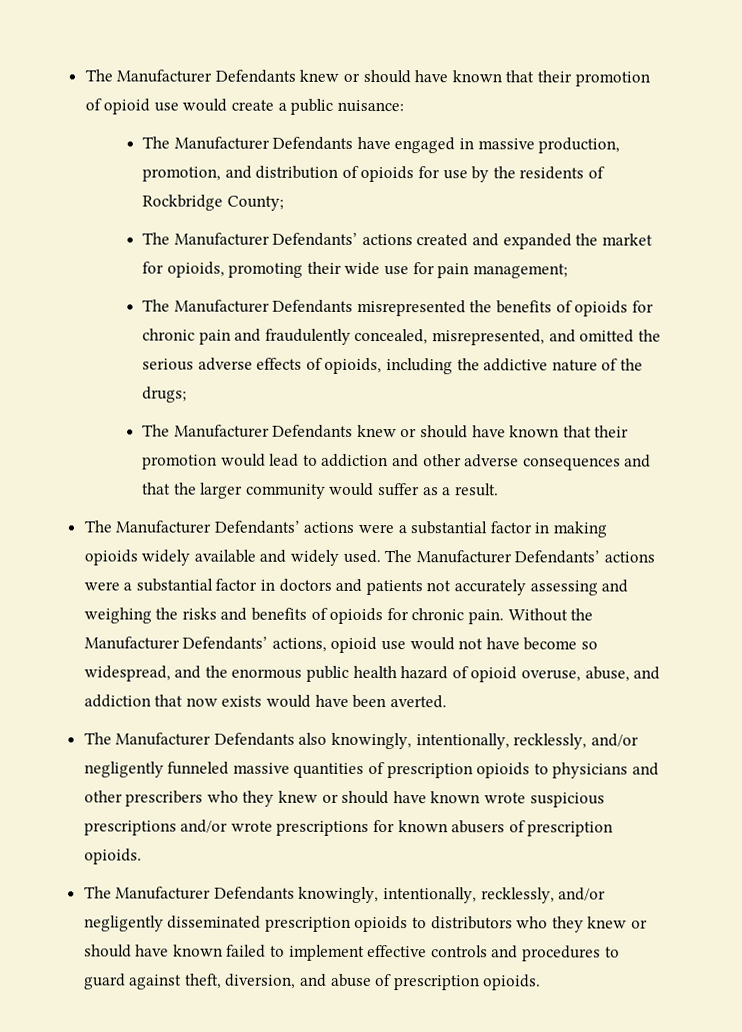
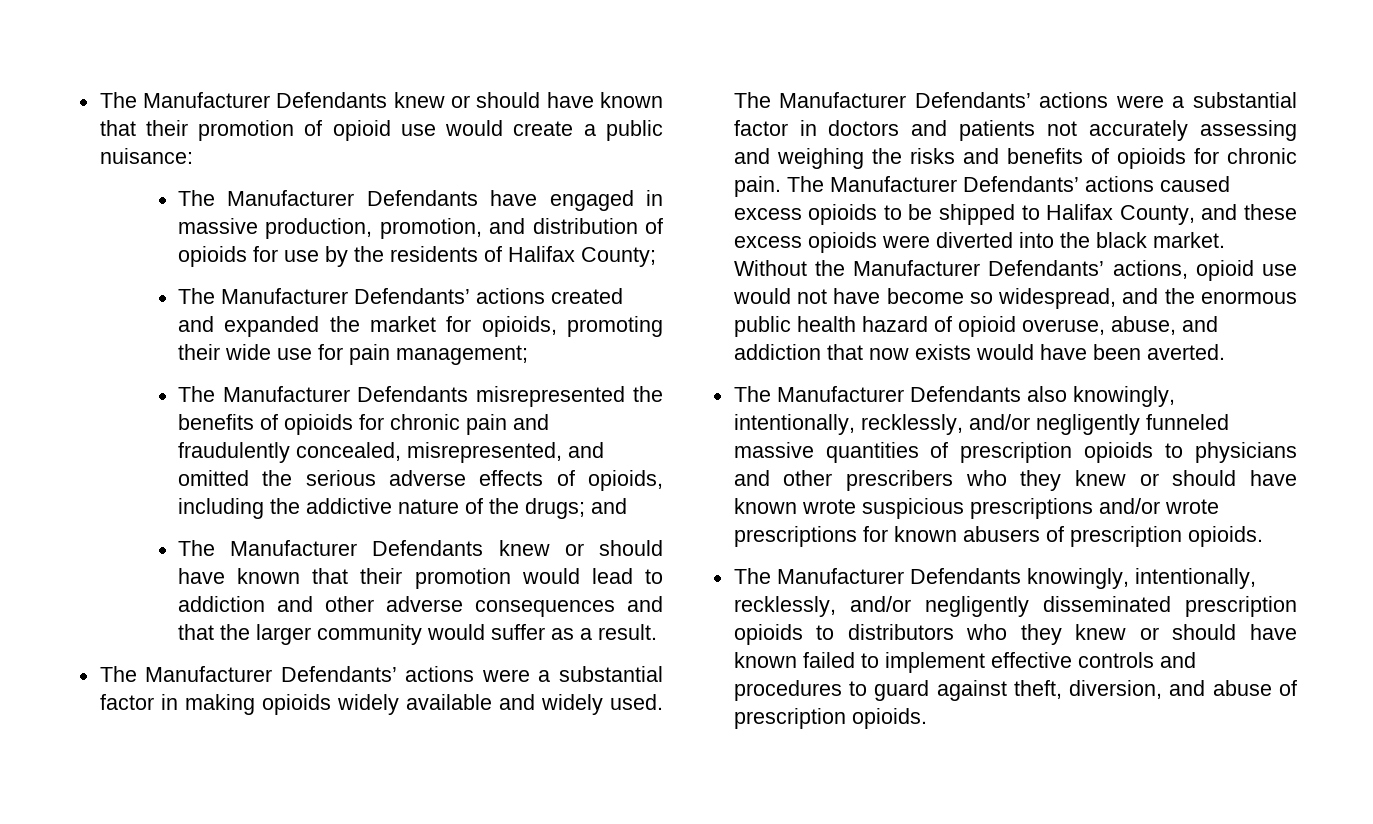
- The Manufacturer Defendants have engaged in massive production, promotion, and distribution of opioids for use by the residents of Rockbridge County;
+ The Manufacturer Defendants have engaged in massive production, promotion, and distribution of opioids for use by the residents of Halifax County;
- The Manufacturer Defendants misrepresented the benefits of opioids for chronic pain and fraudulently concealed, misrepresented, and omitted the serious adverse effects of opioids, including the addictive nature of the drugs;
+ The Manufacturer Defendants misrepresented the benefits of opioids for chronic pain and fraudulently concealed, misrepresented, and omitted the serious adverse effects of opioids, including the addictive nature of the drugs; and
+ The Manufacturer Defendants’ actions caused excess opioids to be shipped to Halifax County, and these excess opioids were diverted into the black market.

